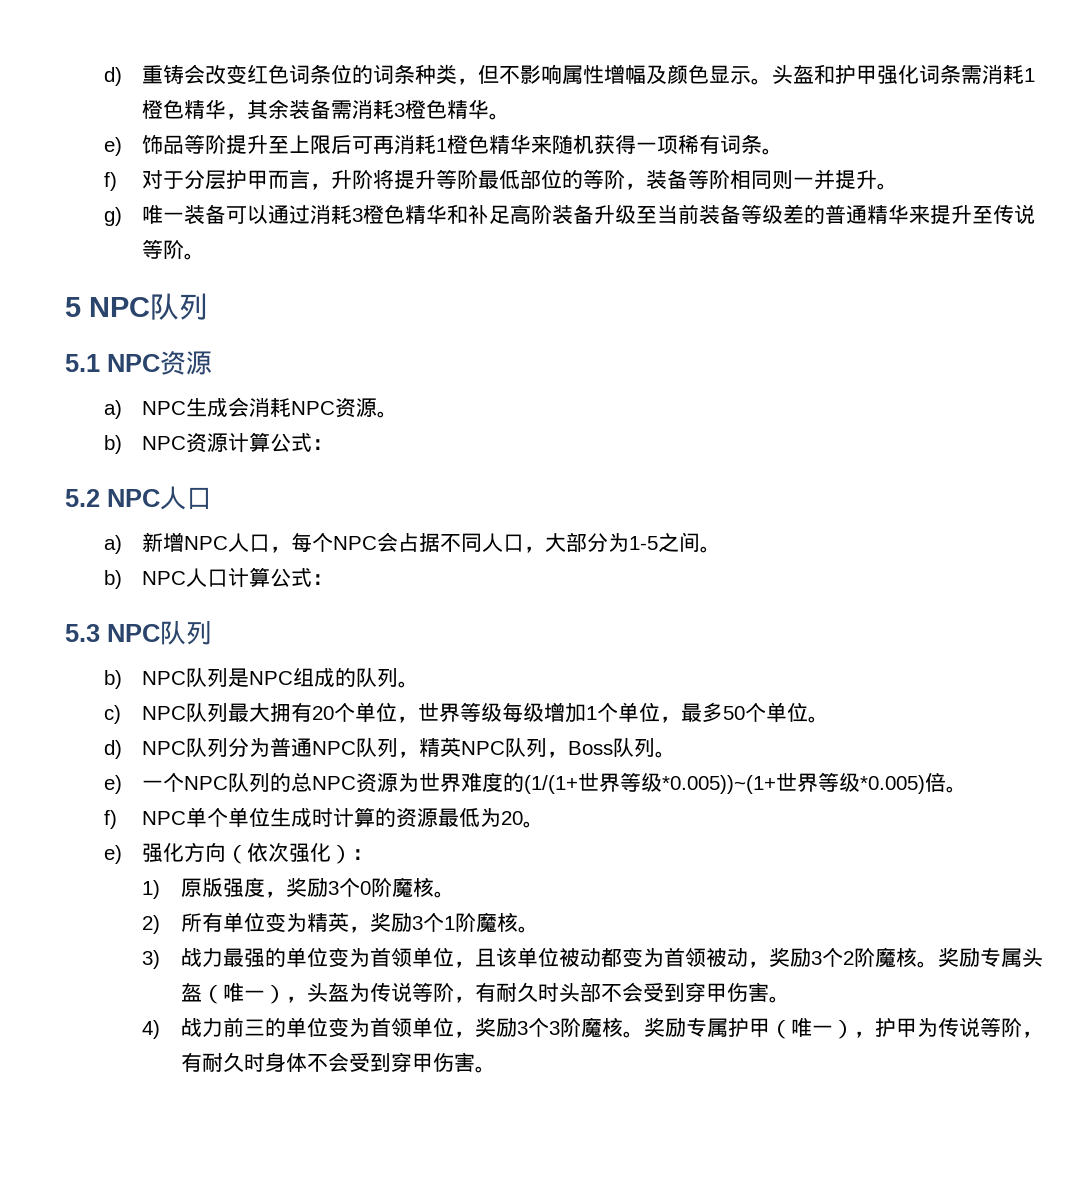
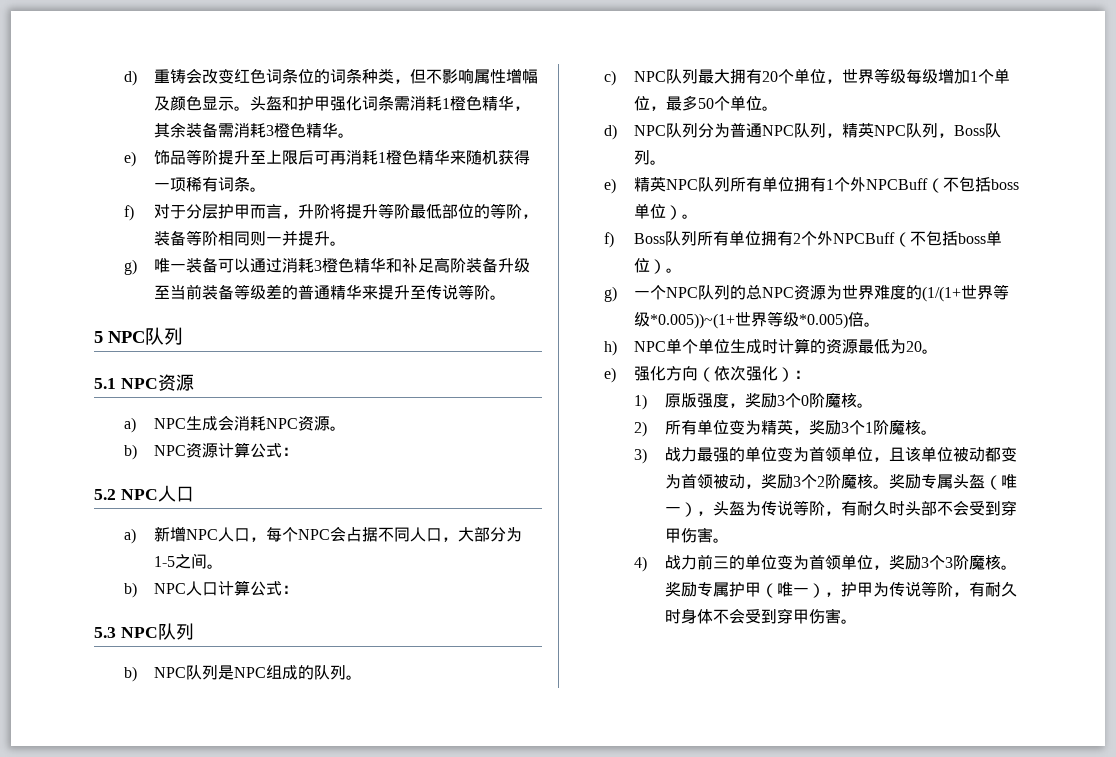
- e)一个NPC队列的总NPC资源为世界难度的(1/(1+世界等级*0.005))~(1+世界等级*0.005)倍。
+ e)精英NPC队列所有单位拥有1个外NPCBuff（不包括boss单位）。
+ f) Boss队列所有单位拥有2个外NPCBuff（不包括boss单位）。
+ g)一个NPC队列的总NPC资源为世界难度的(1/(1+世界等级*0.005))~(1+世界等级*0.005)倍。
- f) NPC单个单位生成时计算的资源最低为20。
+ h) NPC单个单位生成时计算的资源最低为20。

